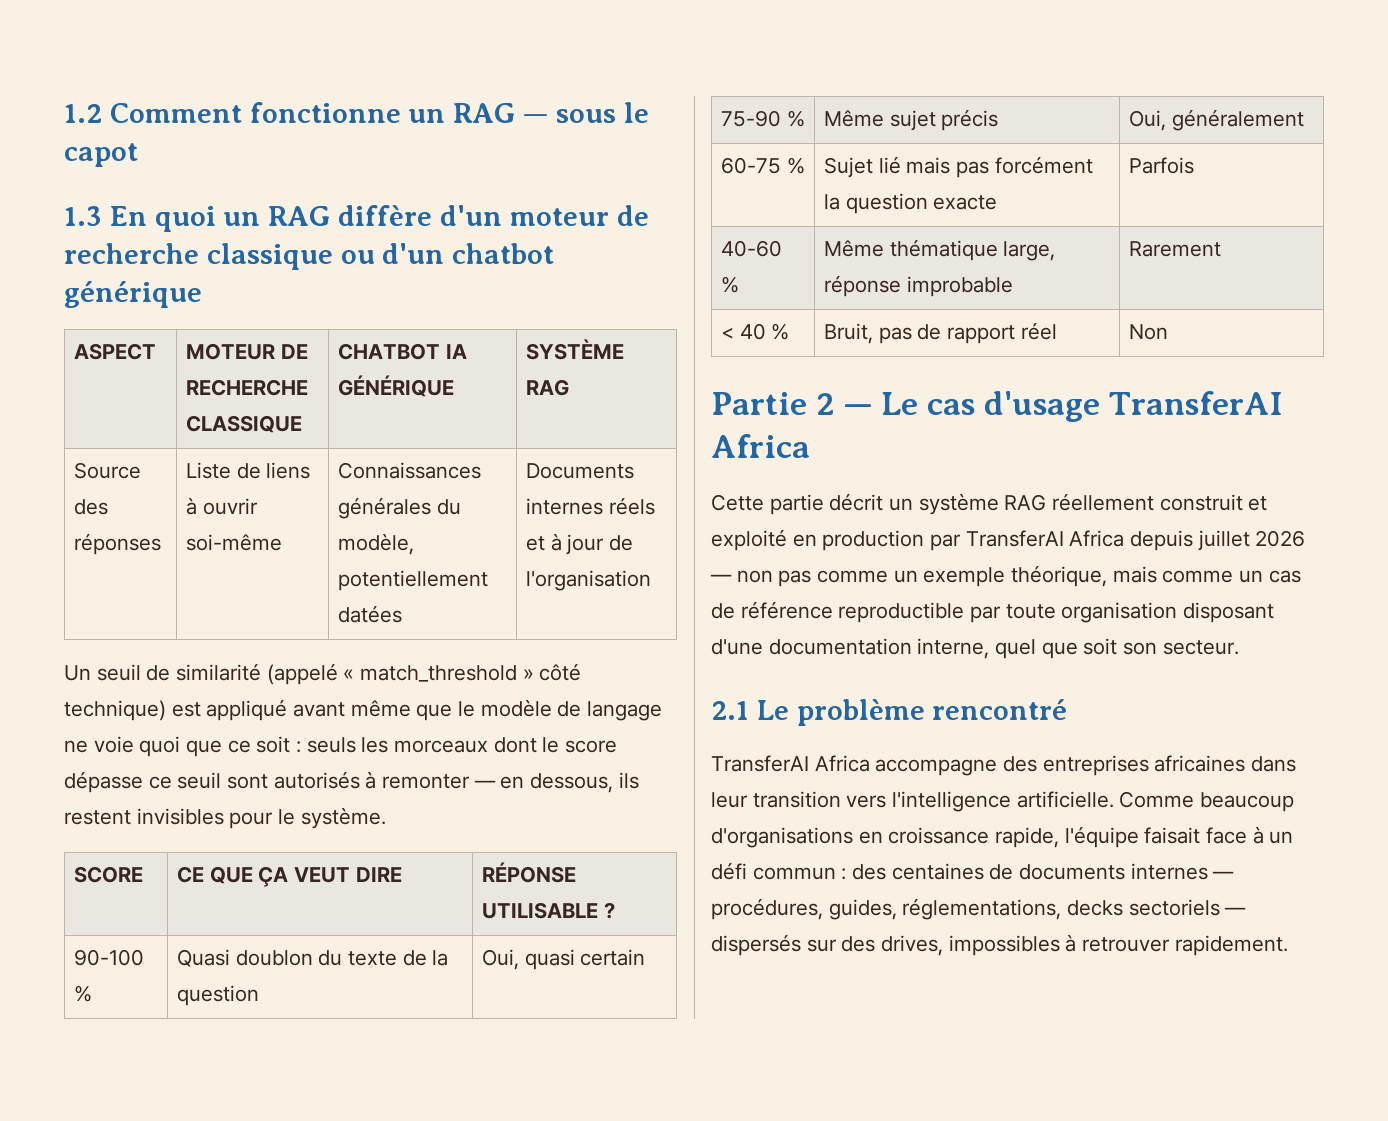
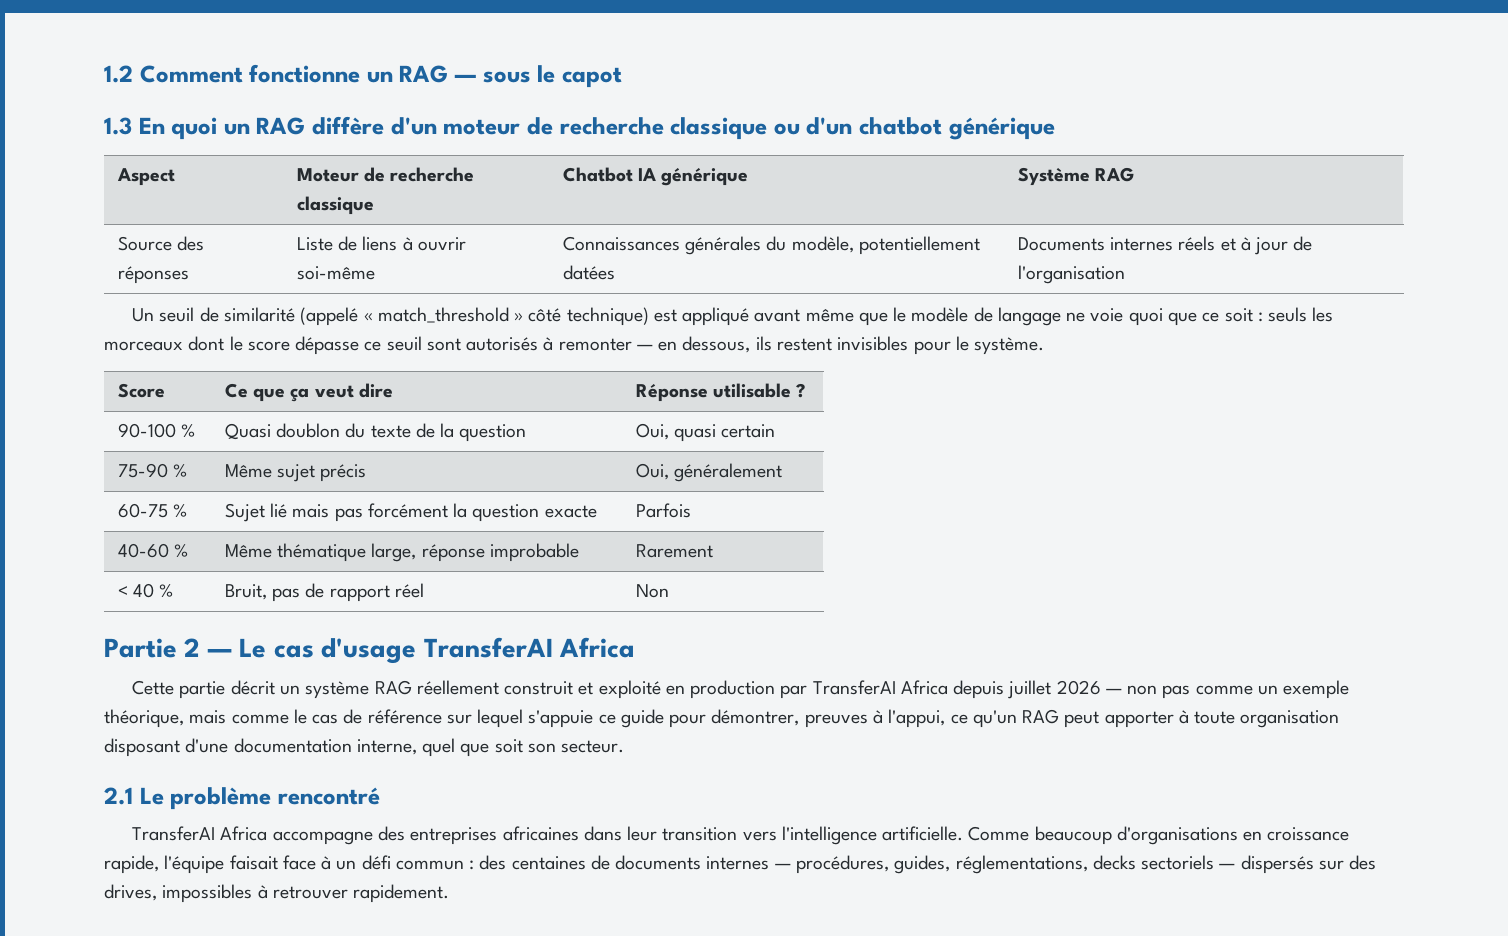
- ASPECT | MOTEUR DE RECHERCHE CLASSIQUE | CHATBOT IA GÉNÉRIQUE | SYSTÈME RAG
+ Aspect | Moteur de recherche classique | Chatbot IA générique | Système RAG
- SCORE | CE QUE ÇA VEUT DIRE | RÉPONSE UTILISABLE ?
+ Score | Ce que ça veut dire | Réponse utilisable ?
- Cette partie décrit un système RAG réellement construit et exploité en production par TransferAI Africa depuis juillet 2026 — non pas comme un exemple théorique, mais comme un cas de référence reproductible par toute organisation disposant d'une documentation interne, quel que soit son secteur.
+ Cette partie décrit un système RAG réellement construit et exploité en production par TransferAI Africa depuis juillet 2026 — non pas comme un exemple théorique, mais comme le cas de référence sur lequel s'appuie ce guide pour démontrer, preuves à l'appui, ce qu'un RAG peut apporter à toute organisation disposant d'une documentation interne, quel que soit son secteur.

